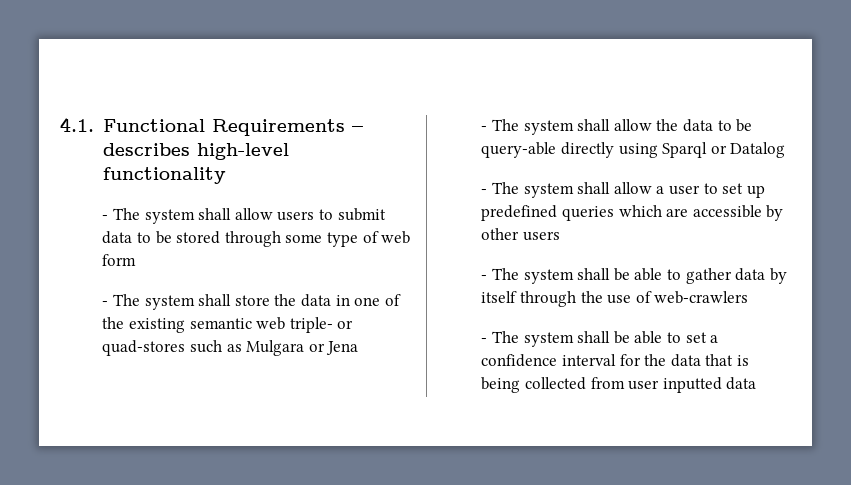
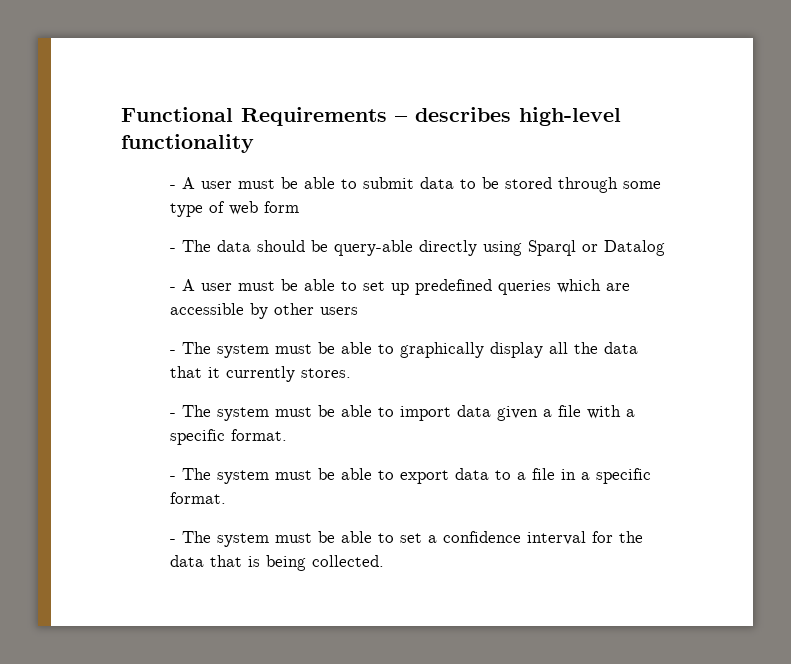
- 4.1. Functional Requirements – describes high-level functionality
+ Functional Requirements – describes high-level functionality
- - The system shall allow users to submit data to be stored through some type of web form
+ - A user must be able to submit data to be stored through some type of web form
- - The system shall store the data in one of the existing semantic web triple- or quad-stores such as Mulgara or Jena
- - The system shall allow the data to be query-able directly using Sparql or Datalog
+ - The data should be query-able directly using Sparql or Datalog
- - The system shall allow a user to set up predefined queries which are accessible by other users
+ - A user must be able to set up predefined queries which are accessible by other users
- - The system shall be able to gather data by itself through the use of web-crawlers
- - The system shall be able to set a confidence interval for the data that is being collected from user inputted data
+ - The system must be able to graphically display all the data that it currently stores.
+ - The system must be able to import data given a file with a specific format.
+ - The system must be able to export data to a file in a specific format.
+ - The system must be able to set a confidence interval for the data that is being collected.

